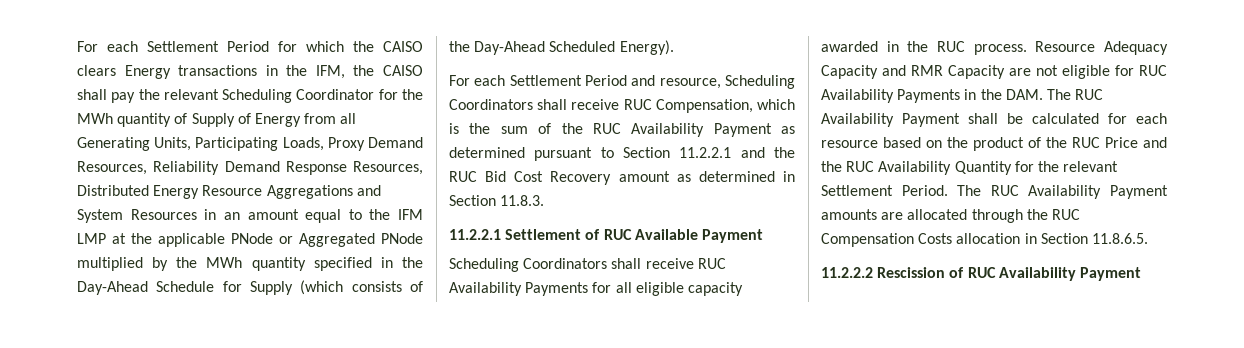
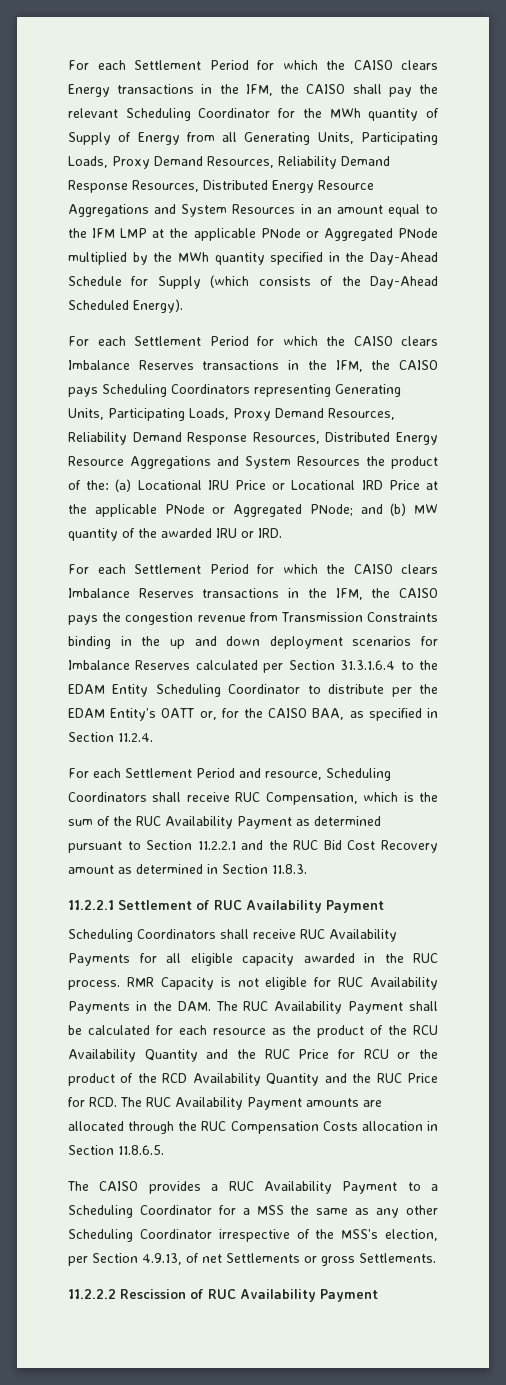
+ For each Settlement Period for which the CAISO clears Imbalance Reserves transactions in the IFM, the CAISO pays Scheduling Coordinators representing Generating Units, Participating Loads, Proxy Demand Resources, Reliability Demand Response Resources, Distributed Energy Resource Aggregations and System Resources the product of the: (a) Locational IRU Price or Locational IRD Price at the applicable PNode or Aggregated PNode; and (b) MW quantity of the awarded IRU or IRD.
+ For each Settlement Period for which the CAISO clears Imbalance Reserves transactions in the IFM, the CAISO pays the congestion revenue from Transmission Constraints binding in the up and down deployment scenarios for Imbalance Reserves calculated per Section 31.3.1.6.4 to the EDAM Entity Scheduling Coordinator to distribute per the EDAM Entity’s OATT or, for the CAISO BAA, as specified in Section 11.2.4.
- 11.2.2.1 Settlement of RUC Available Payment
+ 11.2.2.1 Settlement of RUC Availability Payment
- Resource Adequacy Capacity and RMR Capacity are not eligible for RUC Availability Payments in the DAM. The RUC Availability Payment shall be calculated for each resource based on the product of the RUC Price and the RUC Availability Quantity for the relevant Settlement Period. The RUC Availability Payment amounts are allocated through the RUC Compensation Costs allocation in Section 11.8.6.5.
+ RMR Capacity is not eligible for RUC Availability Payments in the DAM. The RUC Availability Payment shall be calculated for each resource as the product of the RCU Availability Quantity and the RUC Price for RCU or the product of the RCD Availability Quantity and the RUC Price for RCD. The RUC Availability Payment amounts are allocated through the RUC Compensation Costs allocation in Section 11.8.6.5.
+ The CAISO provides a RUC Availability Payment to a Scheduling Coordinator for a MSS the same as any other Scheduling Coordinator irrespective of the MSS’s election, per Section 4.9.13, of net Settlements or gross Settlements.

